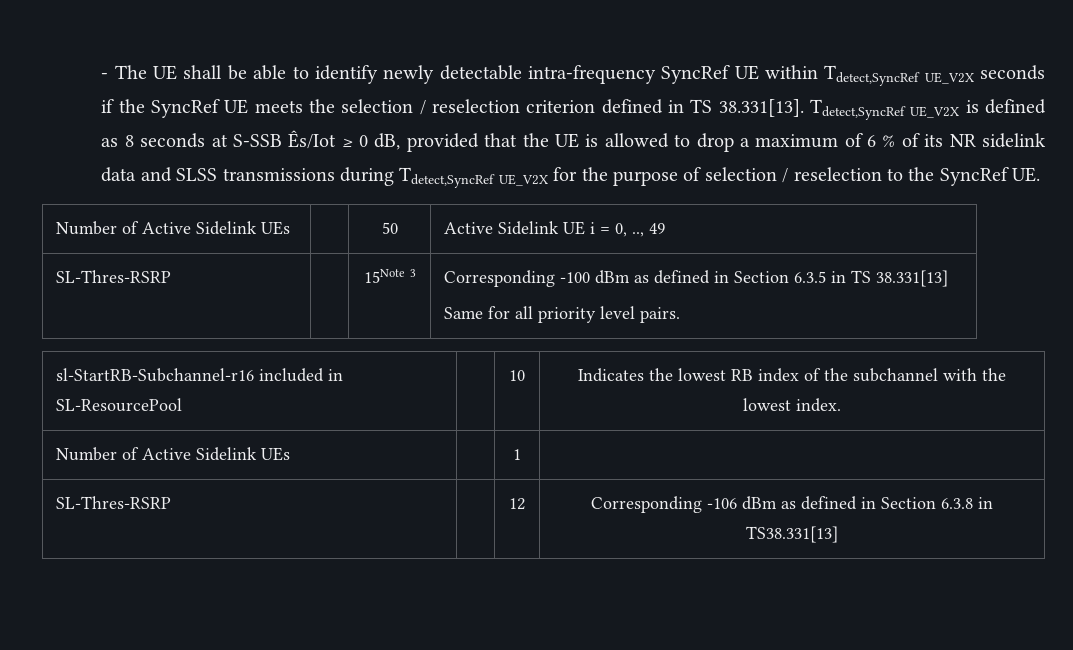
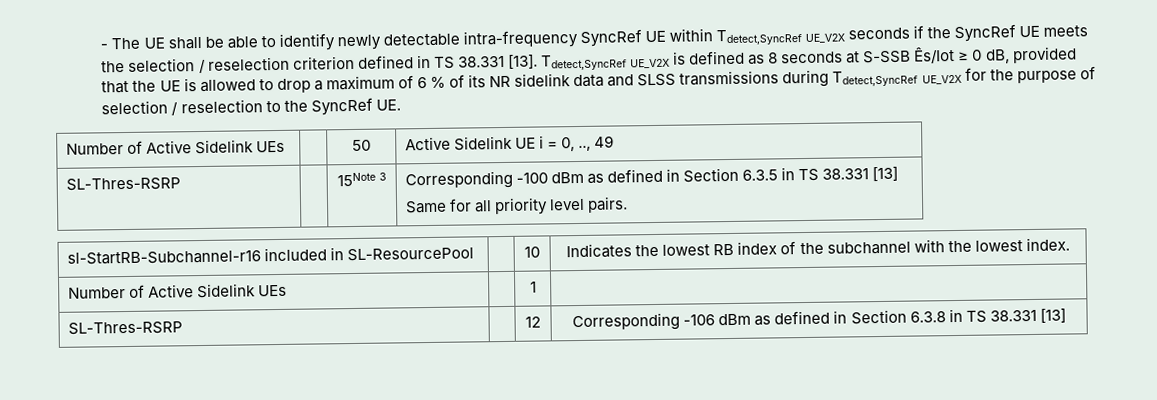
- - The UE shall be able to identify newly detectable intra-frequency SyncRef UE within Tdetect,SyncRef UE_V2X seconds if the SyncRef UE meets the selection / reselection criterion defined in TS 38.331[13]. Tdetect,SyncRef UE_V2X is defined as 8 seconds at S-SSB Ês/Iot ≥ 0 dB, provided that the UE is allowed to drop a maximum of 6 % of its NR sidelink data and SLSS transmissions during Tdetect,SyncRef UE_V2X for the purpose of selection / reselection to the SyncRef UE.
+ - The UE shall be able to identify newly detectable intra-frequency SyncRef UE within Tdetect,SyncRef UE_V2X seconds if the SyncRef UE meets the selection / reselection criterion defined in TS 38.331 [13]. Tdetect,SyncRef UE_V2X is defined as 8 seconds at S-SSB Ês/Iot ≥ 0 dB, provided that the UE is allowed to drop a maximum of 6 % of its NR sidelink data and SLSS transmissions during Tdetect,SyncRef UE_V2X for the purpose of selection / reselection to the SyncRef UE.
- SL-Thres-RSRP | | 15Note 3 | Corresponding -100 dBm as defined in Section 6.3.5 in TS 38.331[13]
+ SL-Thres-RSRP | | 15Note 3 | Corresponding -100 dBm as defined in Section 6.3.5 in TS 38.331 [13]
- SL-Thres-RSRP | | 12 | Corresponding -106 dBm as defined in Section 6.3.8 in TS38.331[13]
+ SL-Thres-RSRP | | 12 | Corresponding -106 dBm as defined in Section 6.3.8 in TS 38.331 [13]

